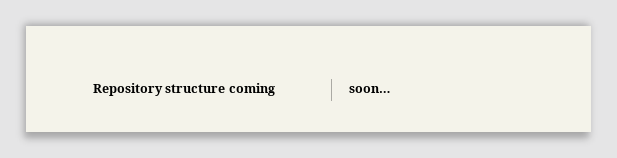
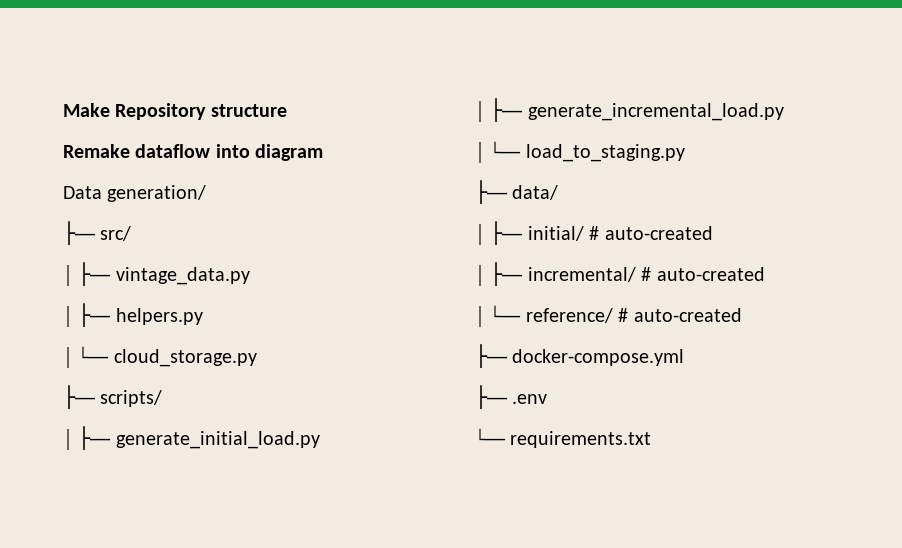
- Repository structure coming soon…
+ Make Repository structure
+ Remake dataflow into diagram
+ Data generation/
+ ├── src/
+ │ ├── vintage_data.py
+ │ ├── helpers.py
+ │ └── cloud_storage.py
+ ├── scripts/
+ │ ├── generate_initial_load.py
+ │ ├── generate_incremental_load.py
+ │ └── load_to_staging.py
+ ├── data/
+ │ ├── initial/ # auto-created
+ │ ├── incremental/ # auto-created
+ │ └── reference/ # auto-created
+ ├── docker-compose.yml
+ ├── .env
+ └── requirements.txt

